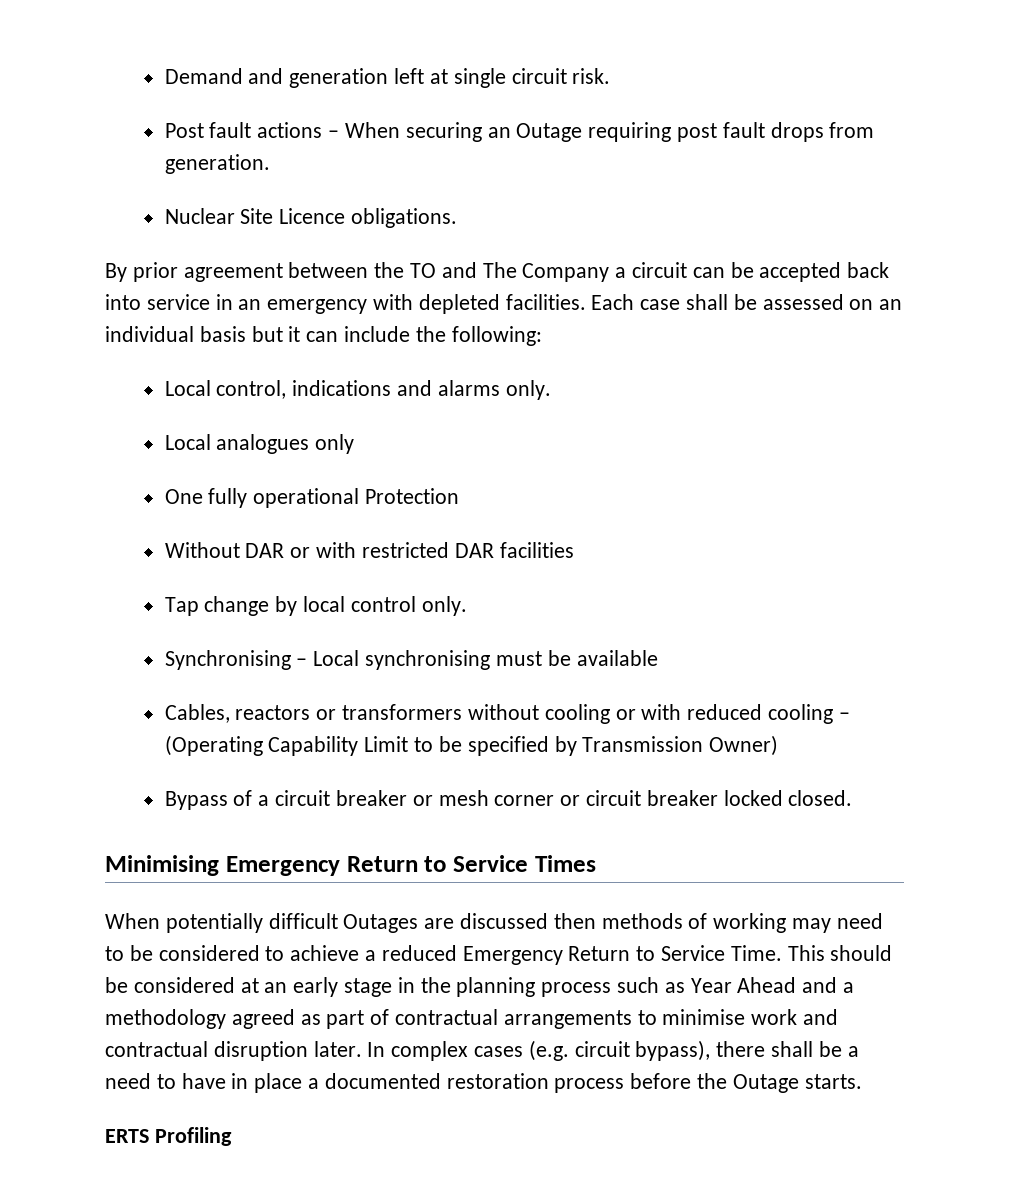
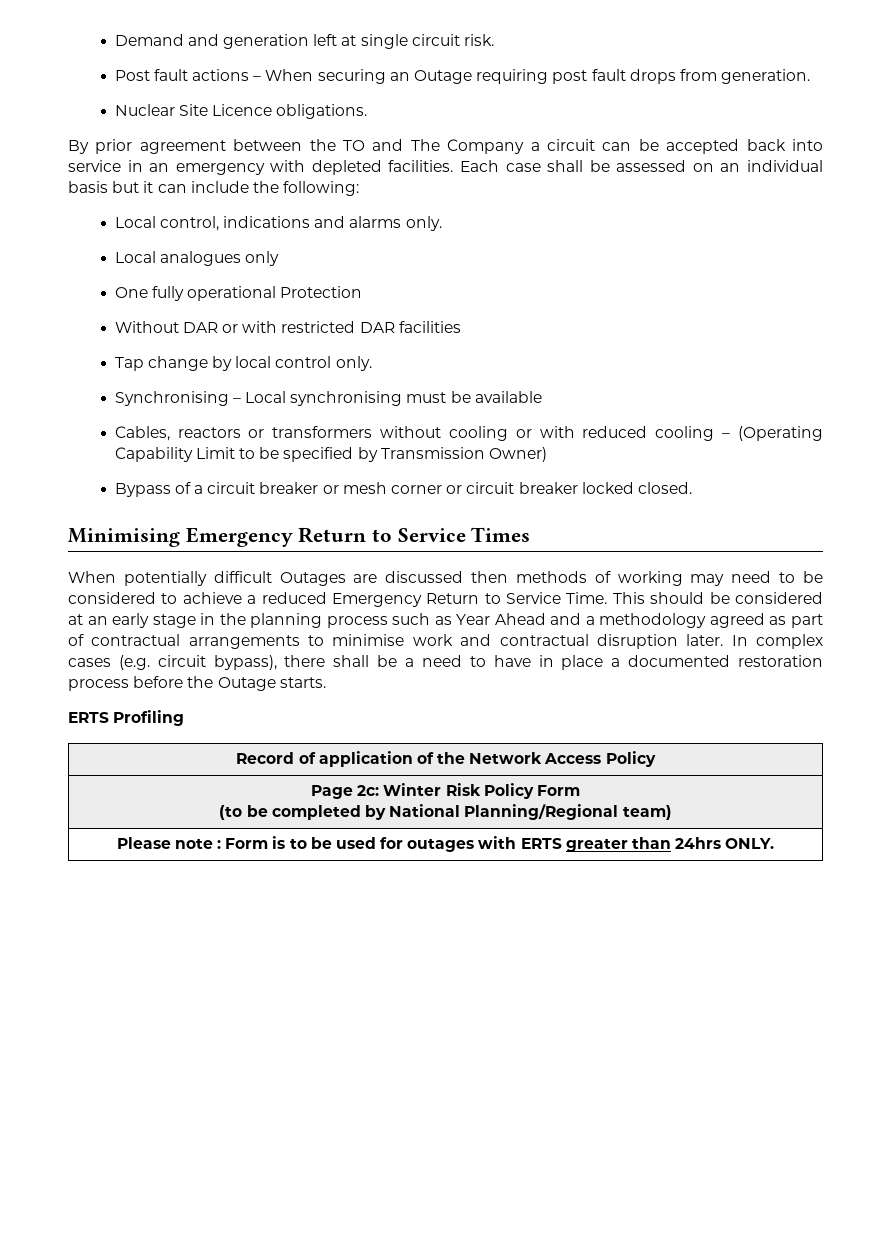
+ Record of application of the Network Access Policy
+ Page 2c: Winter Risk Policy Form
+ (to be completed by National Planning/Regional team)
+ Please note : Form is to be used for outages with ERTS greater than 24hrs ONLY.

